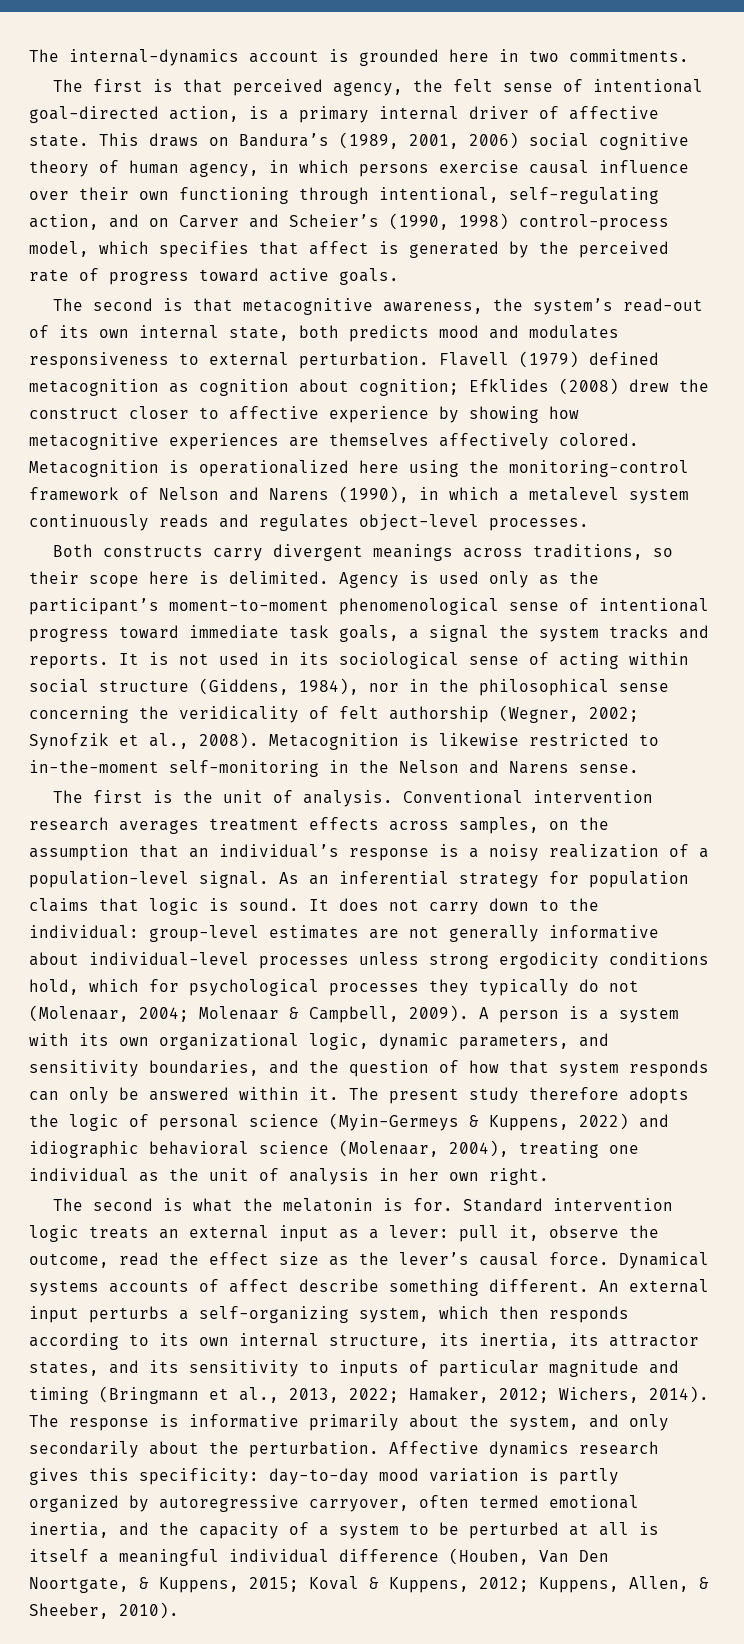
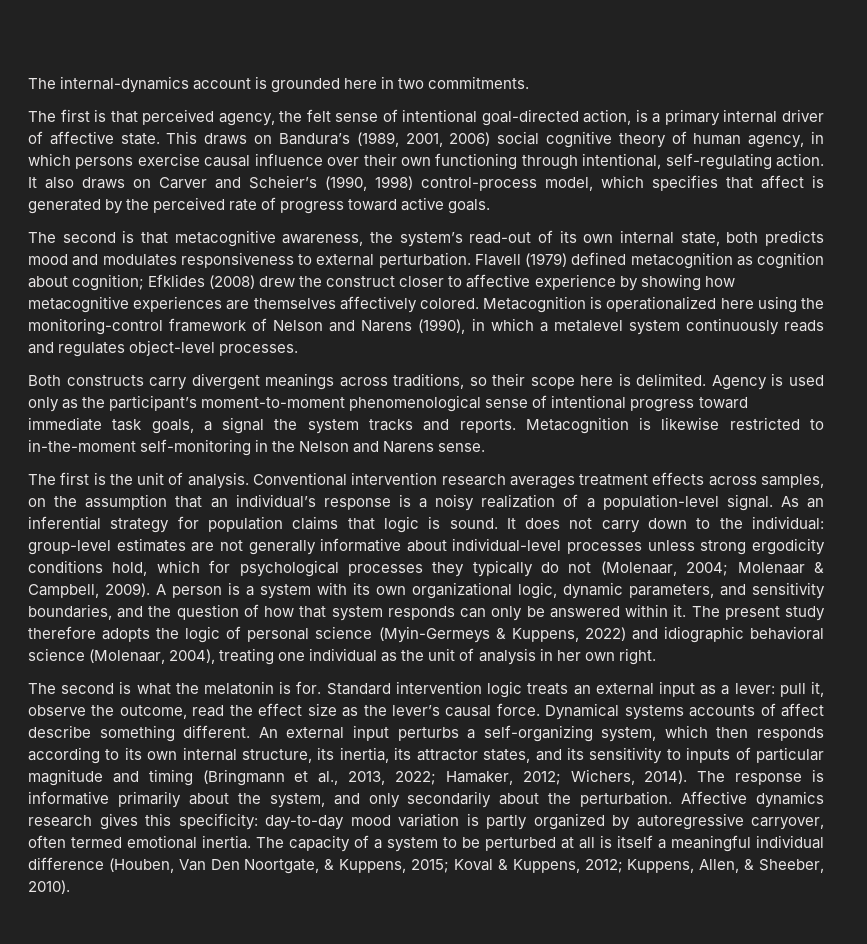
- This draws on Bandura’s (1989, 2001, 2006) social cognitive theory of human agency, in which persons exercise causal influence over their own functioning through intentional, self-regulating action, and on Carver and Scheier’s (1990, 1998) control-process model, which specifies that affect is generated by the perceived rate of progress toward active goals.
+ This draws on Bandura’s (1989, 2001, 2006) social cognitive theory of human agency, in which persons exercise causal influence over their own functioning through intentional, self-regulating action. It also draws on Carver and Scheier’s (1990, 1998) control-process model, which specifies that affect is generated by the perceived rate of progress toward active goals.
- It is not used in its sociological sense of acting within social structure (Giddens, 1984), nor in the philosophical sense concerning the veridicality of felt authorship (Wegner, 2002; Synofzik et al., 2008).
- Affective dynamics research gives this specificity: day-to-day mood variation is partly organized by autoregressive carryover, often termed emotional inertia, and the capacity of a system to be perturbed at all is itself a meaningful individual difference (Houben, Van Den Noortgate, & Kuppens, 2015; Koval & Kuppens, 2012; Kuppens, Allen, & Sheeber, 2010).
+ Affective dynamics research gives this specificity: day-to-day mood variation is partly organized by autoregressive carryover, often termed emotional inertia. The capacity of a system to be perturbed at all is itself a meaningful individual difference (Houben, Van Den Noortgate, & Kuppens, 2015; Koval & Kuppens, 2012; Kuppens, Allen, & Sheeber, 2010).

